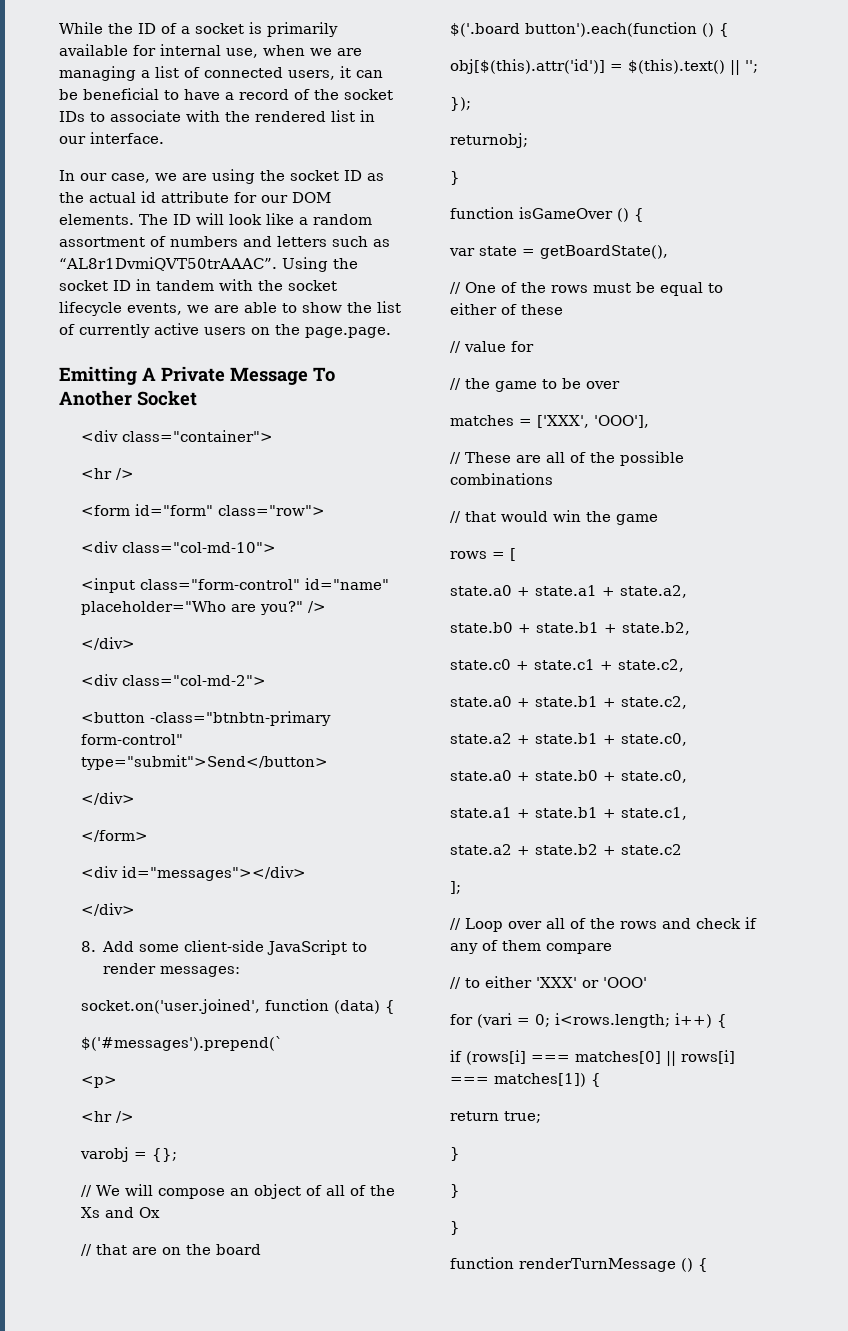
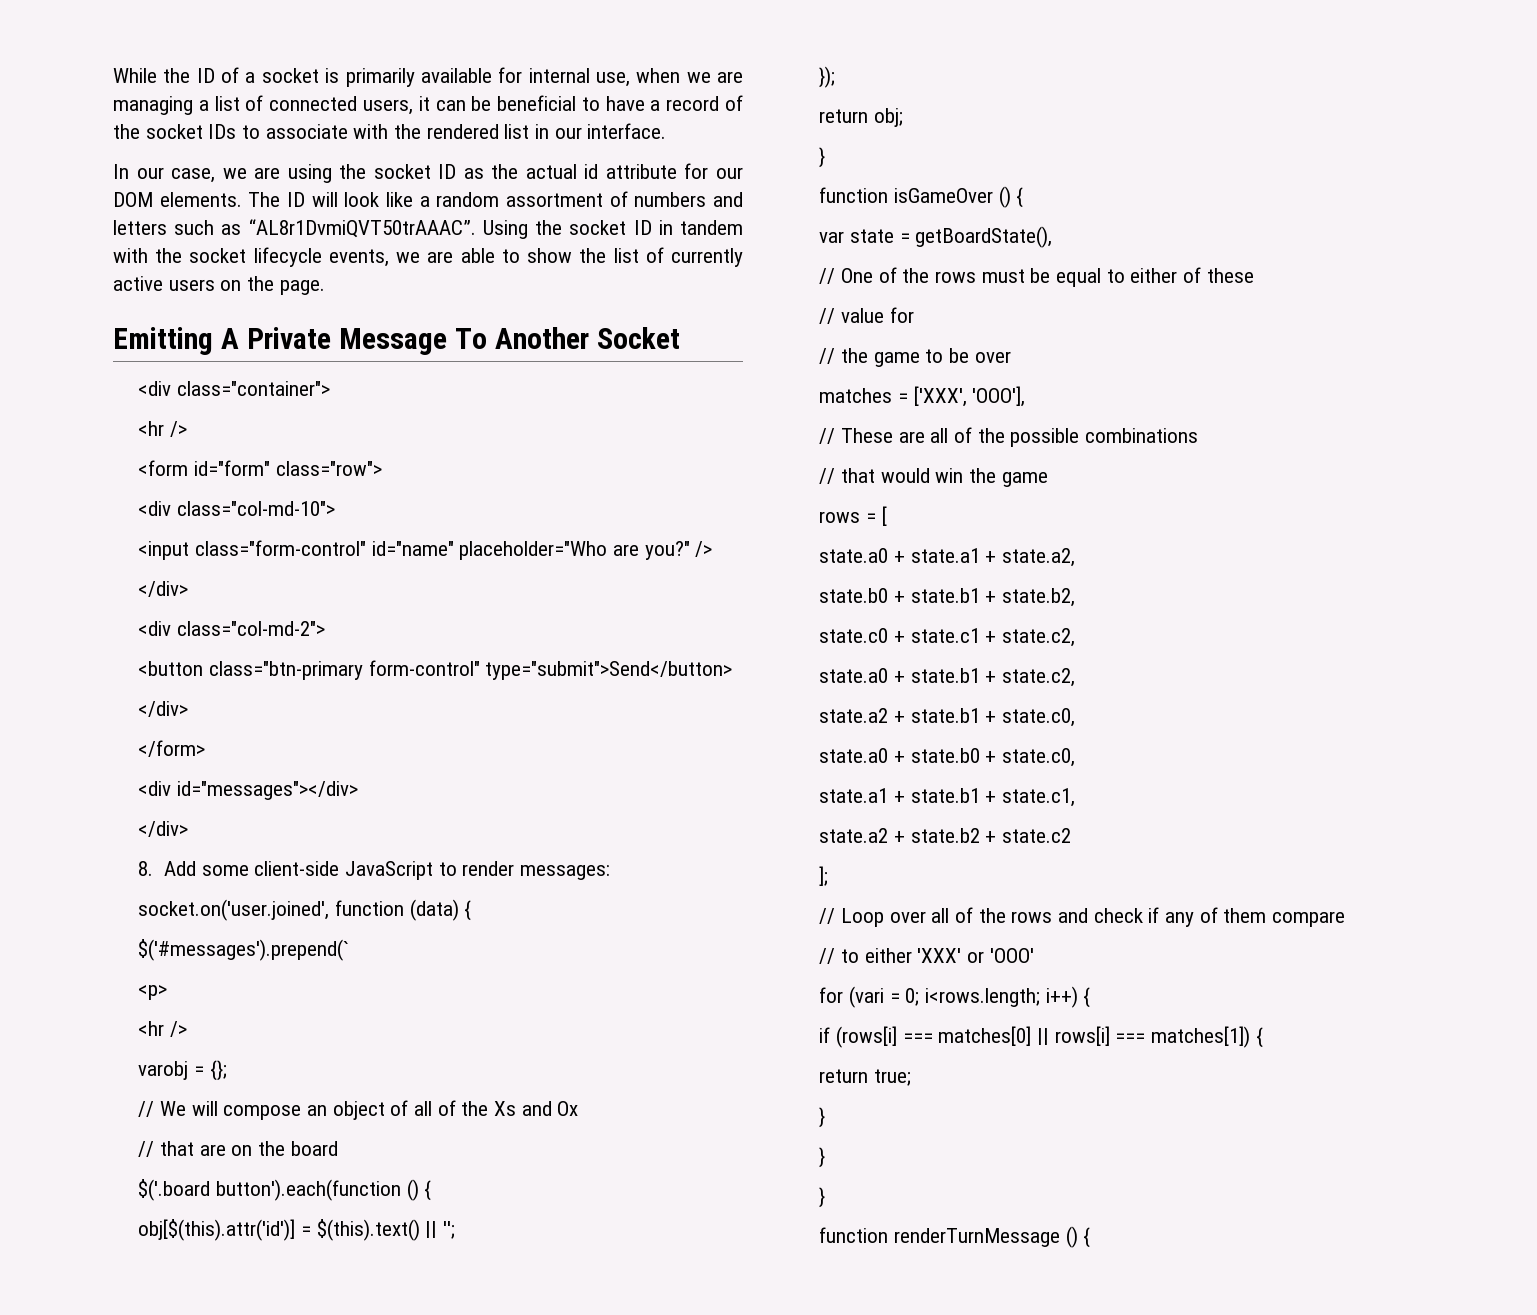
- Using the socket ID in tandem with the socket lifecycle events, we are able to show the list of currently active users on the page.page.
+ Using the socket ID in tandem with the socket lifecycle events, we are able to show the list of currently active users on the page.
- <button -class="btnbtn-primary form-control" type="submit">Send</button>
+ <button class="btn-primary form-control" type="submit">Send</button>
- returnobj;
+ return obj;

